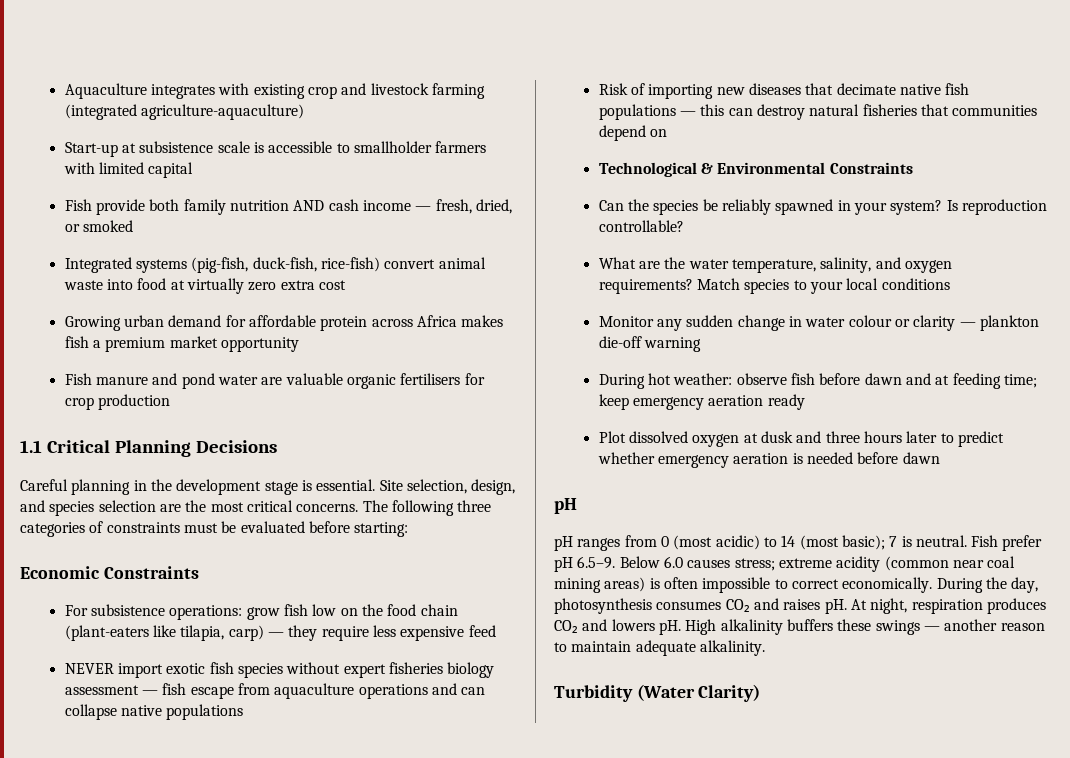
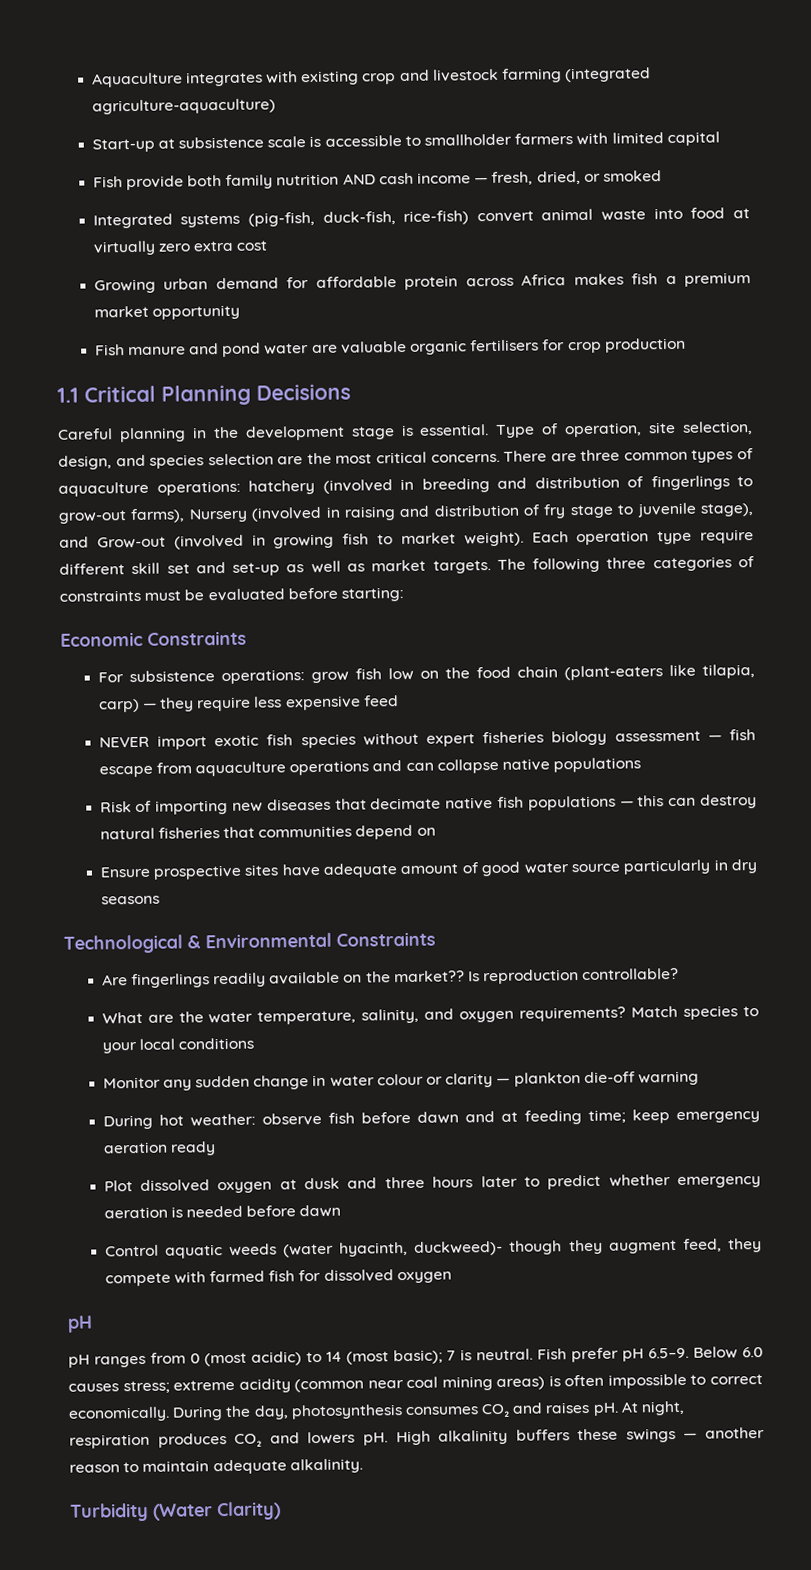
- Site selection, design, and species selection are the most critical concerns.
+ Type of operation, site selection, design, and species selection are the most critical concerns.
+ There are three common types of aquaculture operations: hatchery (involved in breeding and distribution of fingerlings to grow-out farms), Nursery (involved in raising and distribution of fry stage to juvenile stage), and Grow-out (involved in growing fish to market weight). Each operation type require different skill set and set-up as well as market targets.
+ Ensure prospective sites have adequate amount of good water source particularly in dry seasons
  Technological & Environmental Constraints
- Can the species be reliably spawned in your system?
+ Are fingerlings readily available on the market??
+ Control aquatic weeds (water hyacinth, duckweed)- though they augment feed, they compete with farmed fish for dissolved oxygen

